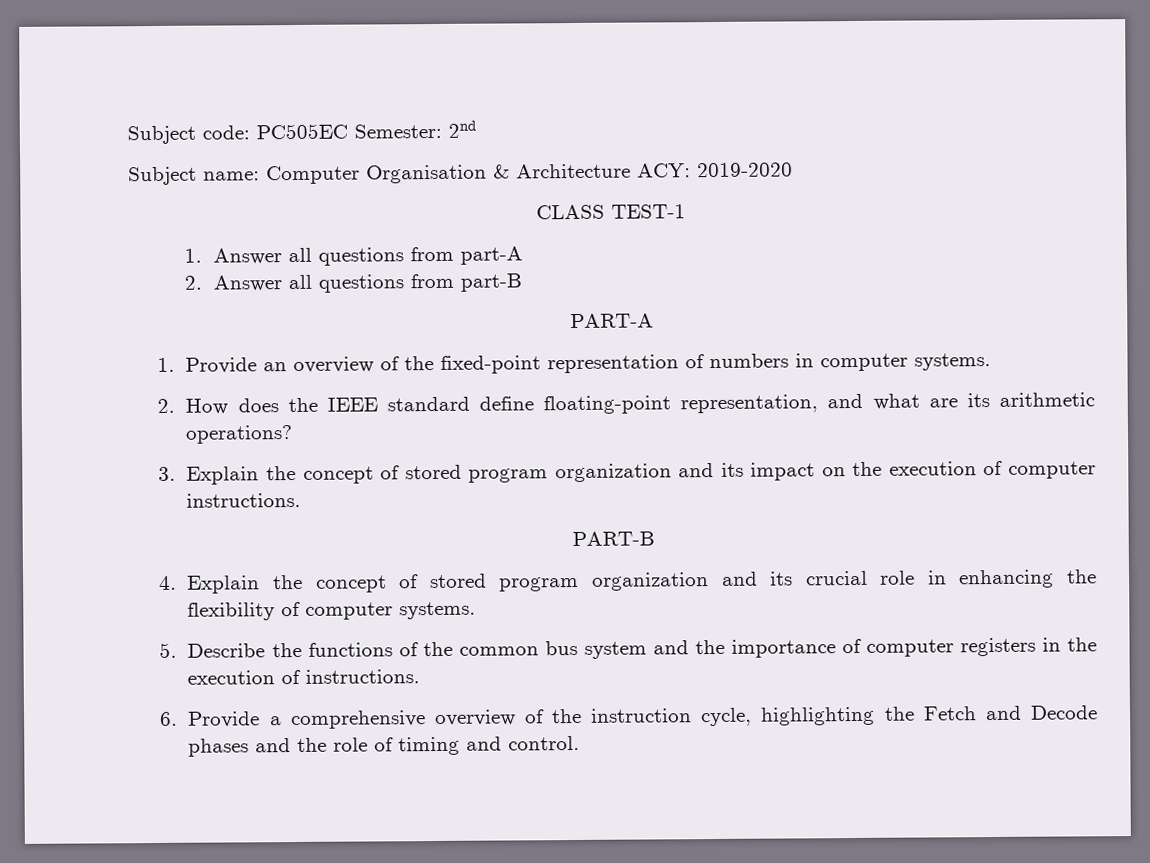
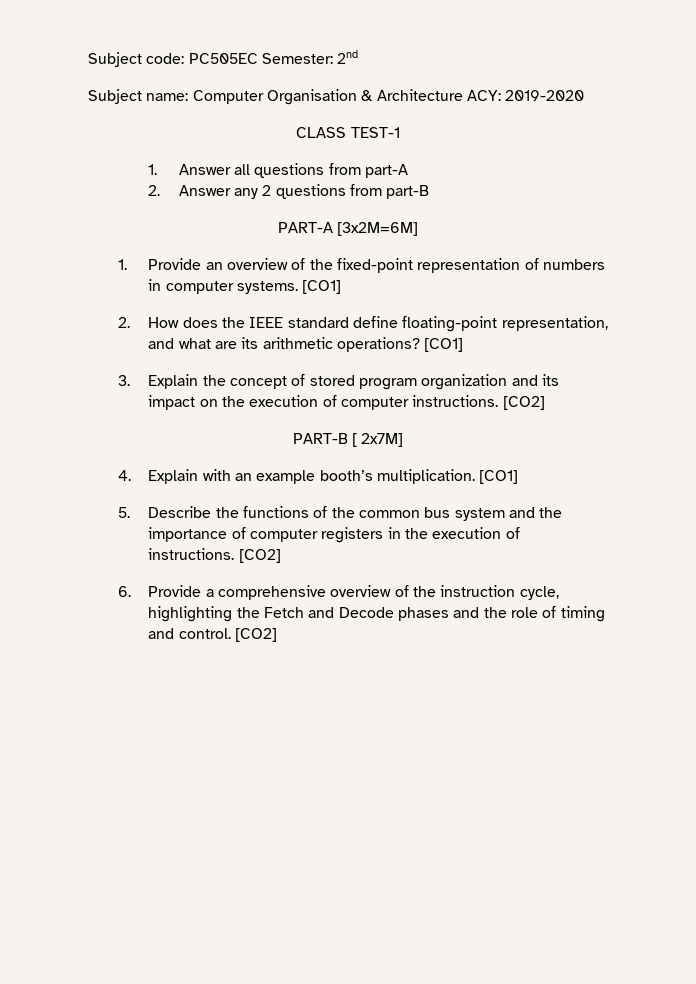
- 2. Answer all questions from part-B
+ 2. Answer any 2 questions from part-B
- PART-A
+ PART-A [3x2M=6M]
- 1. Provide an overview of the fixed-point representation of numbers in computer systems.
+ 1. Provide an overview of the fixed-point representation of numbers in computer systems. [CO1]
- 2. How does the IEEE standard define floating-point representation, and what are its arithmetic operations?
+ 2. How does the IEEE standard define floating-point representation, and what are its arithmetic operations? [CO1]
- 3. Explain the concept of stored program organization and its impact on the execution of computer instructions.
+ 3. Explain the concept of stored program organization and its impact on the execution of computer instructions. [CO2]
- PART-B
+ PART-B [ 2x7M]
- 4. Explain the concept of stored program organization and its crucial role in enhancing the flexibility of computer systems.
+ 4. Explain with an example booth’s multiplication. [CO1]
- 5. Describe the functions of the common bus system and the importance of computer registers in the execution of instructions.
+ 5. Describe the functions of the common bus system and the importance of computer registers in the execution of instructions. [CO2]
- 6. Provide a comprehensive overview of the instruction cycle, highlighting the Fetch and Decode phases and the role of timing and control.
+ 6. Provide a comprehensive overview of the instruction cycle, highlighting the Fetch and Decode phases and the role of timing and control. [CO2]

